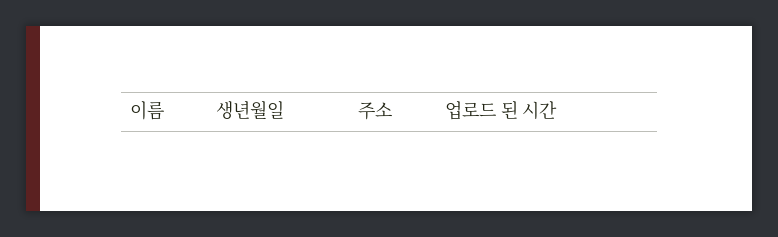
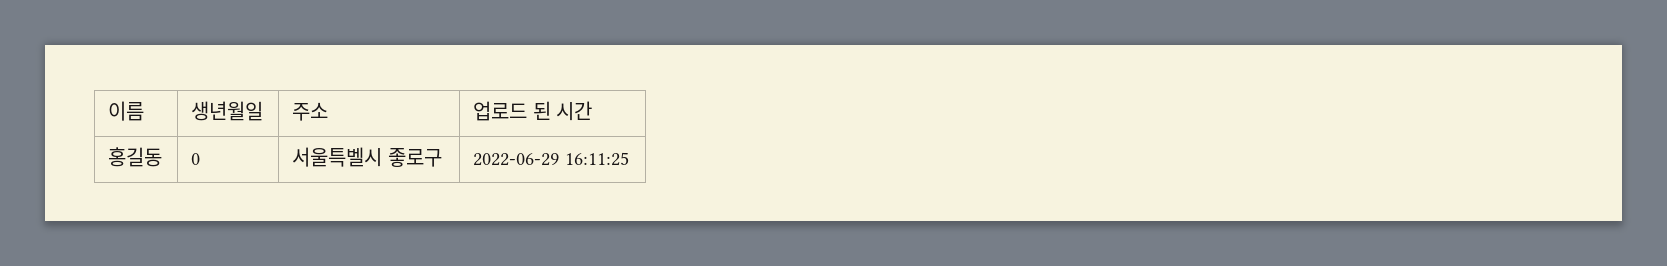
+ 홍길동 | 0 | 서울특벨시 좋로구 | 2022-06-29 16:11:25

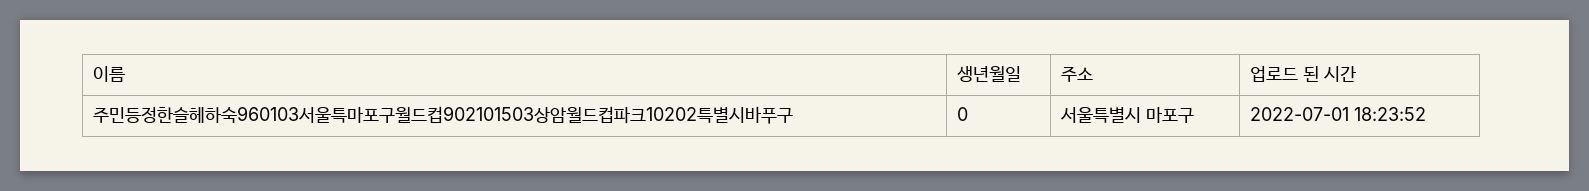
- 홍길동 | 0 | 서울특벨시 좋로구 | 2022-06-29 16:11:25
+ 주민등정한슬헤하숙960103서울특마포구월드컵902101503상암월드컵파크10202특별시바푸구 | 0 | 서울특별시 마포구 | 2022-07-01 18:23:52

